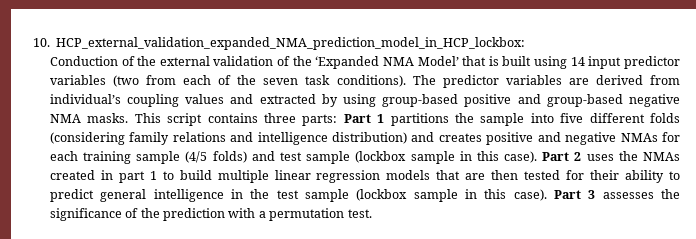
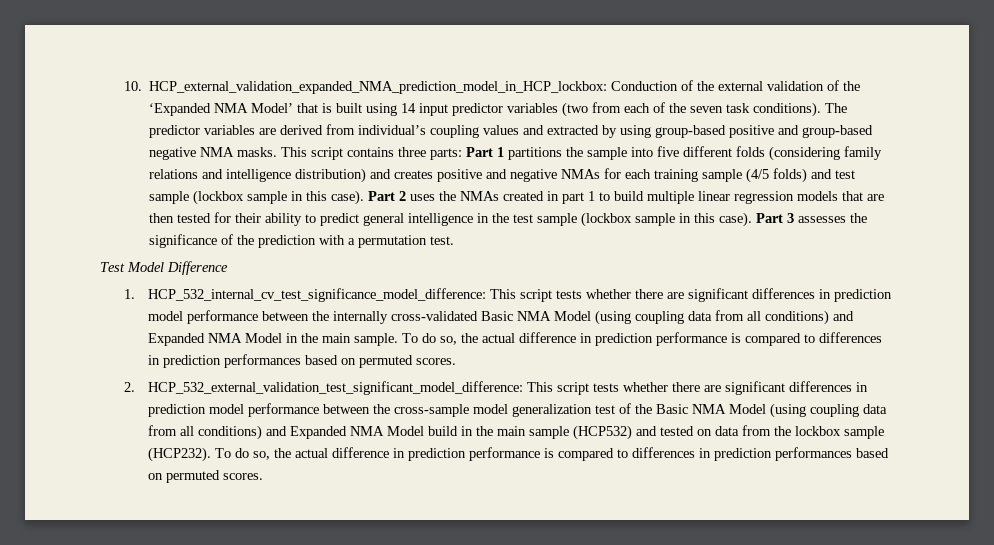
- 10. HCP_external_validation_expanded_NMA_prediction_model_in_HCP_lockbox:
- Conduction of the external validation of the ‘Expanded NMA Model’ that is built using 14 input predictor variables (two from each of the seven task conditions).
+ 10. HCP_external_validation_expanded_NMA_prediction_model_in_HCP_lockbox: Conduction of the external validation of the ‘Expanded NMA Model’ that is built using 14 input predictor variables (two from each of the seven task conditions).
+ Test Model Difference
+ 1. HCP_532_internal_cv_test_significance_model_difference: This script tests whether there are significant differences in prediction model performance between the internally cross-validated Basic NMA Model (using coupling data from all conditions) and Expanded NMA Model in the main sample. To do so, the actual difference in prediction performance is compared to differences in prediction performances based on permuted scores.
+ 2. HCP_532_external_validation_test_significant_model_difference: This script tests whether there are significant differences in prediction model performance between the cross-sample model generalization test of the Basic NMA Model (using coupling data from all conditions) and Expanded NMA Model build in the main sample (HCP532) and tested on data from the lockbox sample (HCP232). To do so, the actual difference in prediction performance is compared to differences in prediction performances based on permuted scores.

